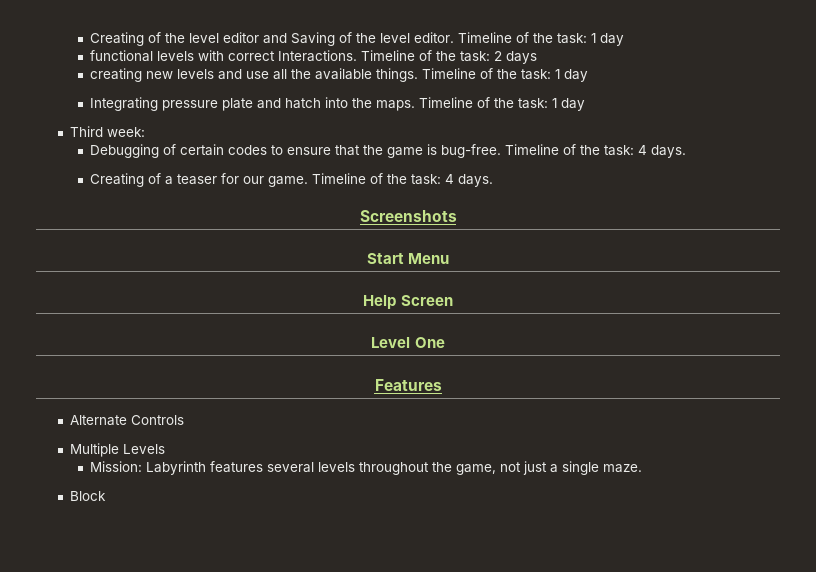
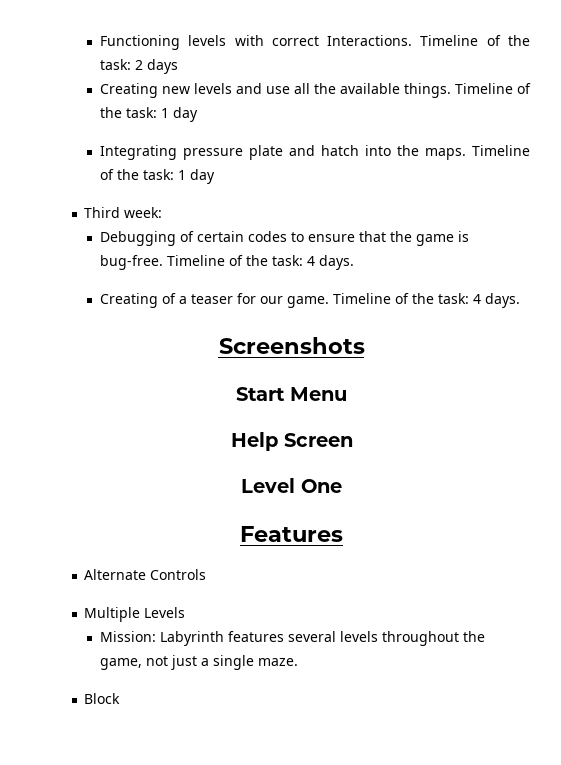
- Creating of the level editor and Saving of the level editor. Timeline of the task: 1 day
- functional levels with correct Interactions.
+ Functioning levels with correct Interactions.
- creating new levels and use all the available things.
+ Creating new levels and use all the available things.

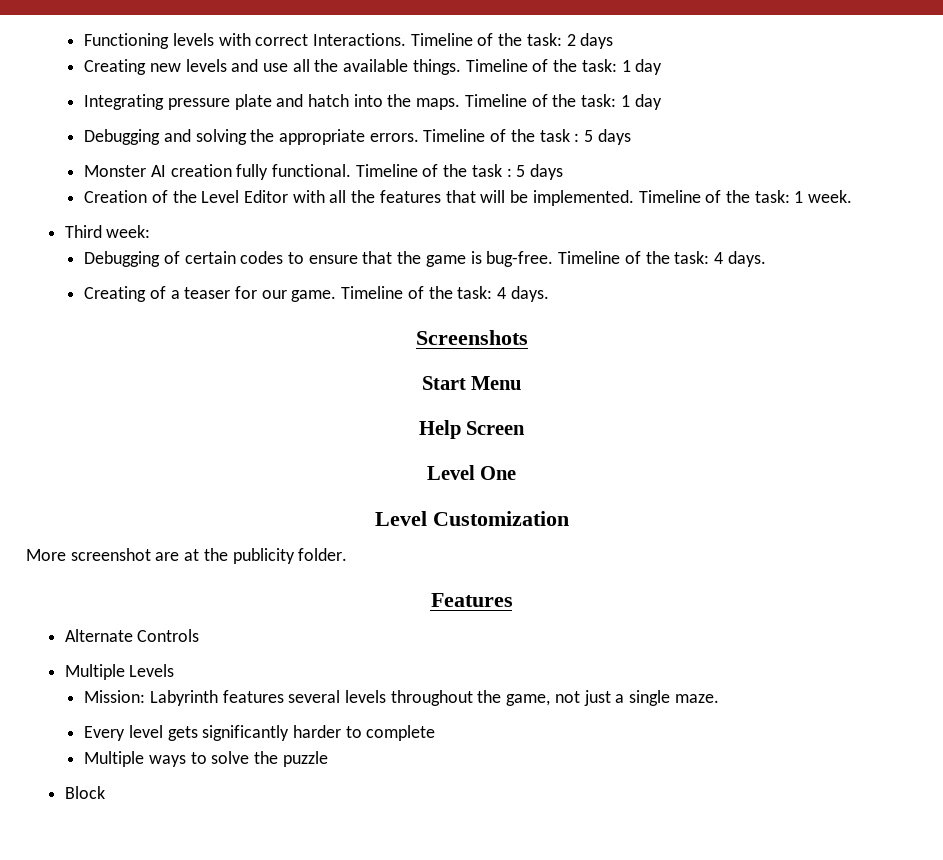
+ Debugging and solving the appropriate errors. Timeline of the task : 5 days
+ Monster AI creation fully functional. Timeline of the task : 5 days
+ Creation of the Level Editor with all the features that will be implemented. Timeline of the task: 1 week.
+ Level Customization
+ More screenshot are at the publicity folder.
+ Every level gets significantly harder to complete
+ Multiple ways to solve the puzzle

